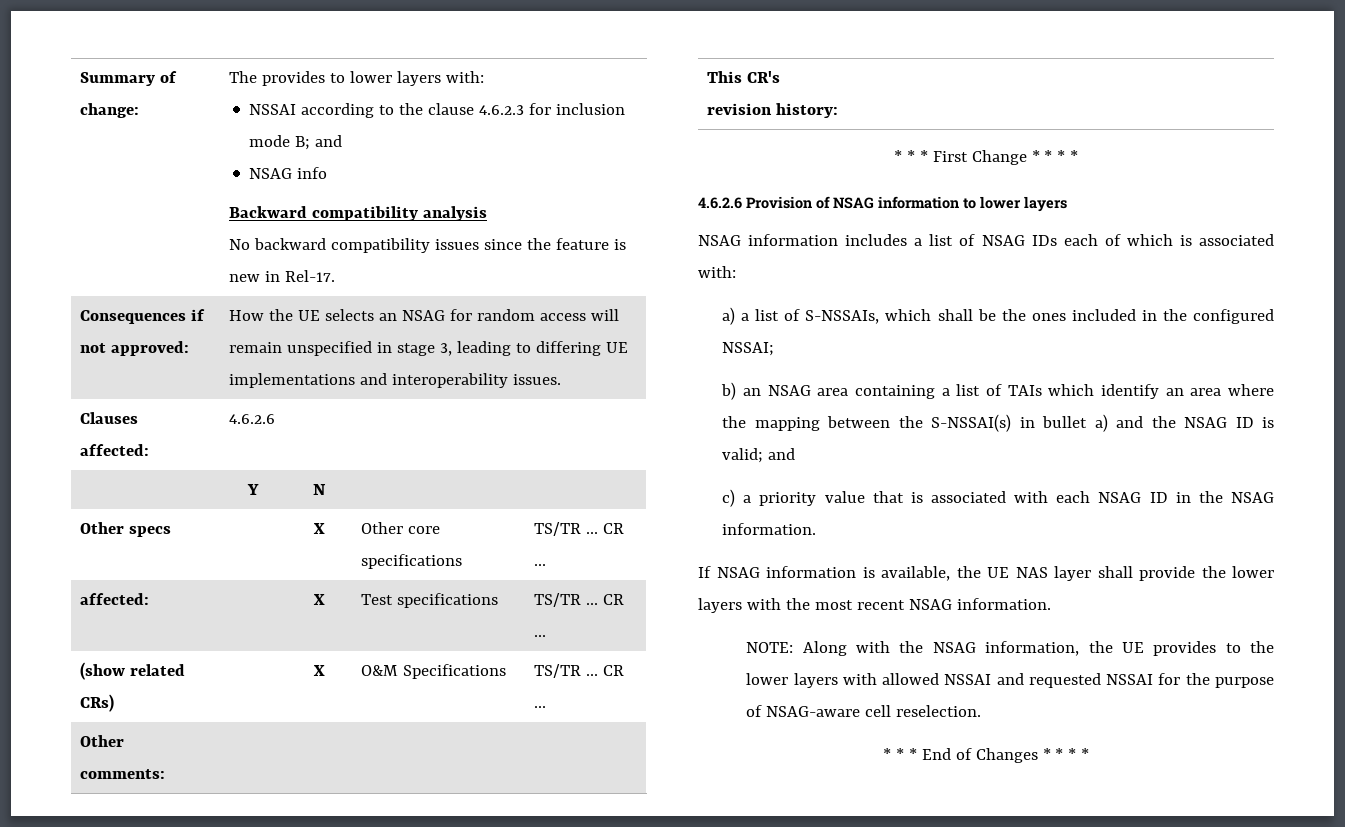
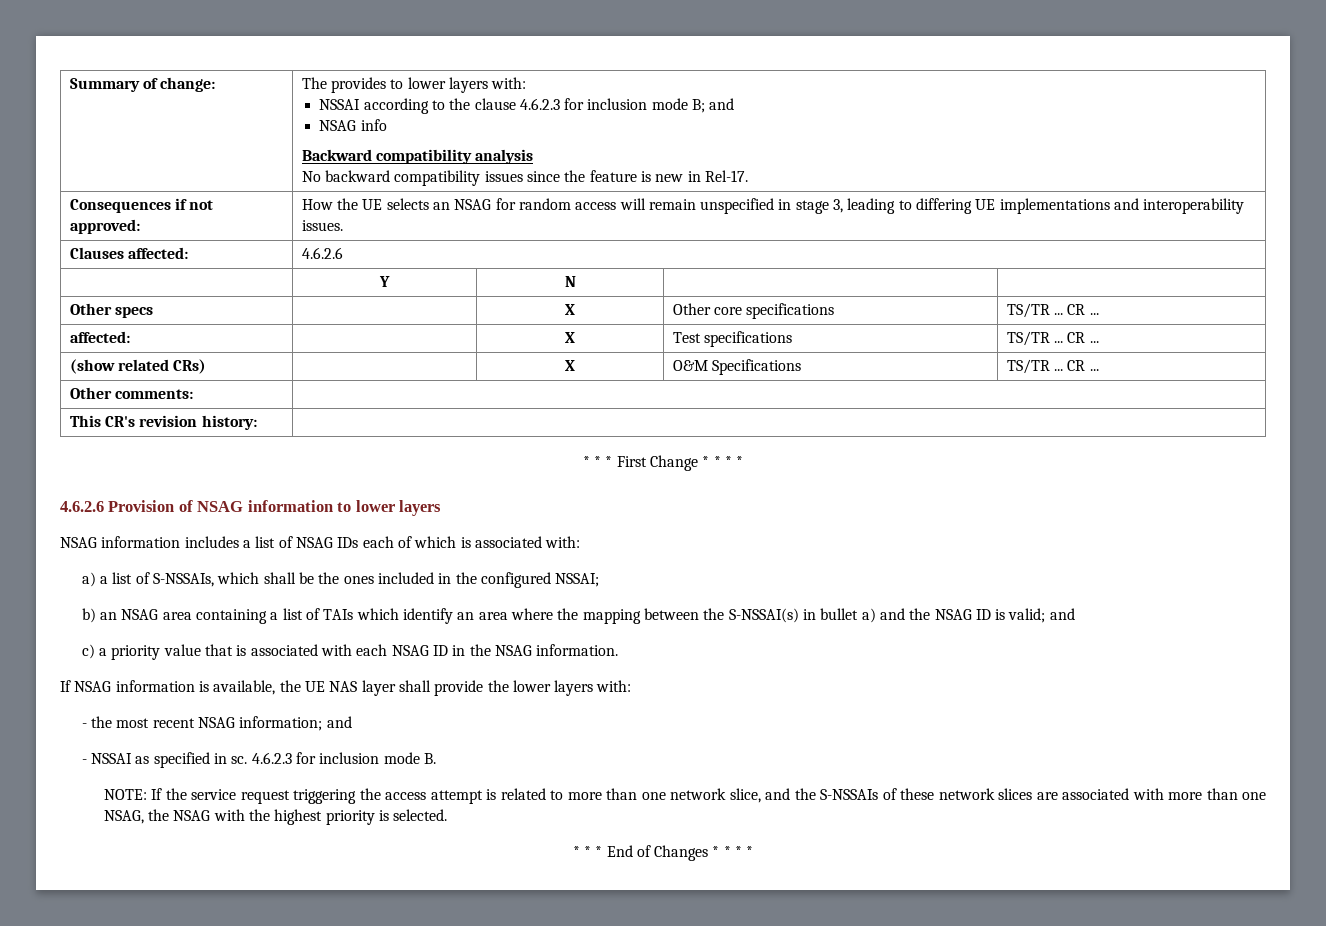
- If NSAG information is available, the UE NAS layer shall provide the lower layers with the most recent NSAG information.
- NOTE: Along with the NSAG information, the UE provides to the lower layers with allowed NSSAI and requested NSSAI for the purpose of NSAG-aware cell reselection.
+ If NSAG information is available, the UE NAS layer shall provide the lower layers with:
+ - the most recent NSAG information; and
+ - NSSAI as specified in sc. 4.6.2.3 for inclusion mode B.
+ NOTE: If the service request triggering the access attempt is related to more than one network slice, and the S-NSSAIs of these network slices are associated with more than one NSAG, the NSAG with the highest priority is selected.

